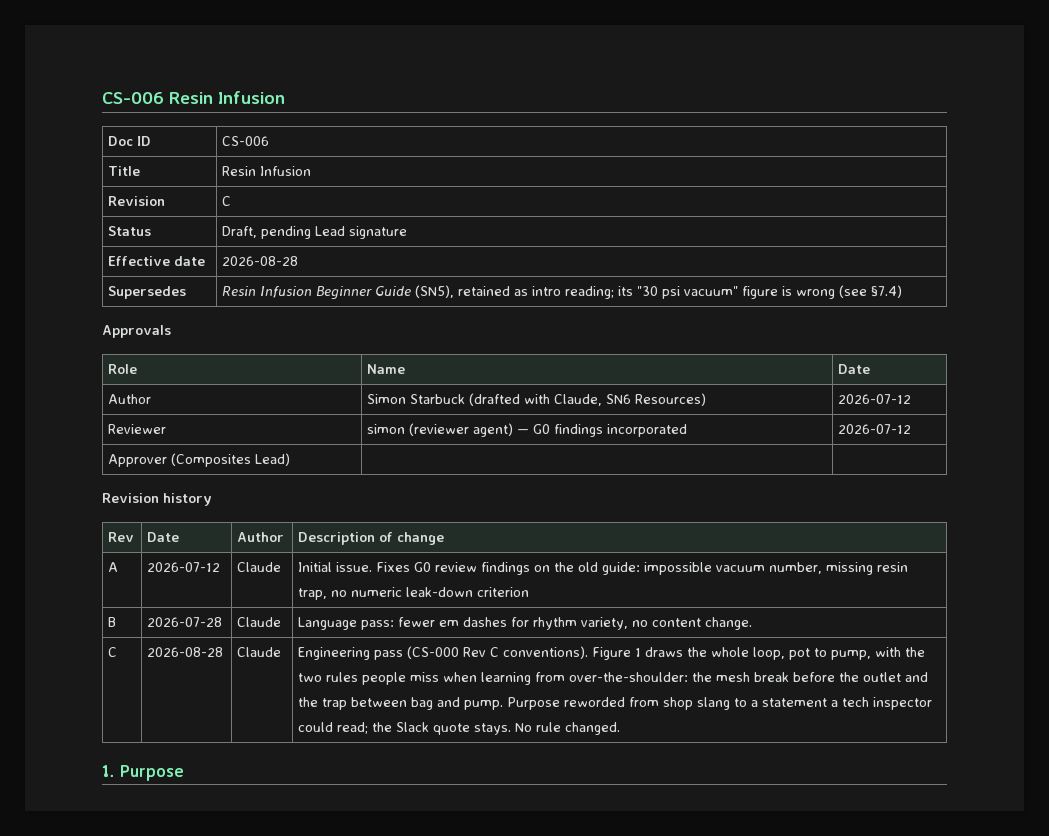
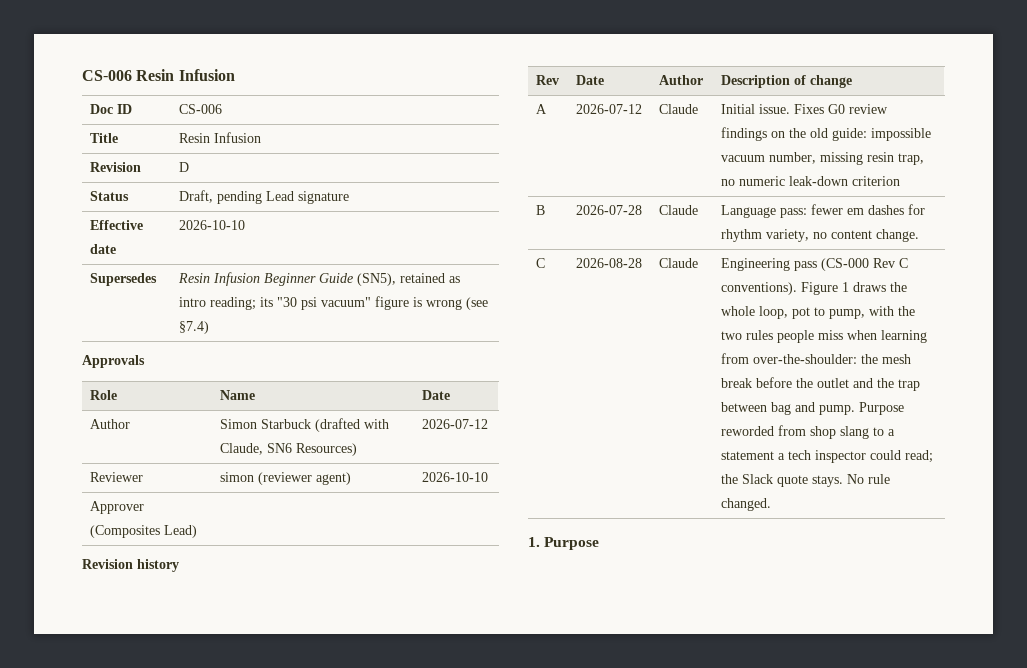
- Revision | C
+ Revision | D
- Effective date | 2026-08-28
+ Effective date | 2026-10-10
- Reviewer | simon (reviewer agent) — G0 findings incorporated | 2026-07-12
+ Reviewer | simon (reviewer agent) | 2026-10-10

